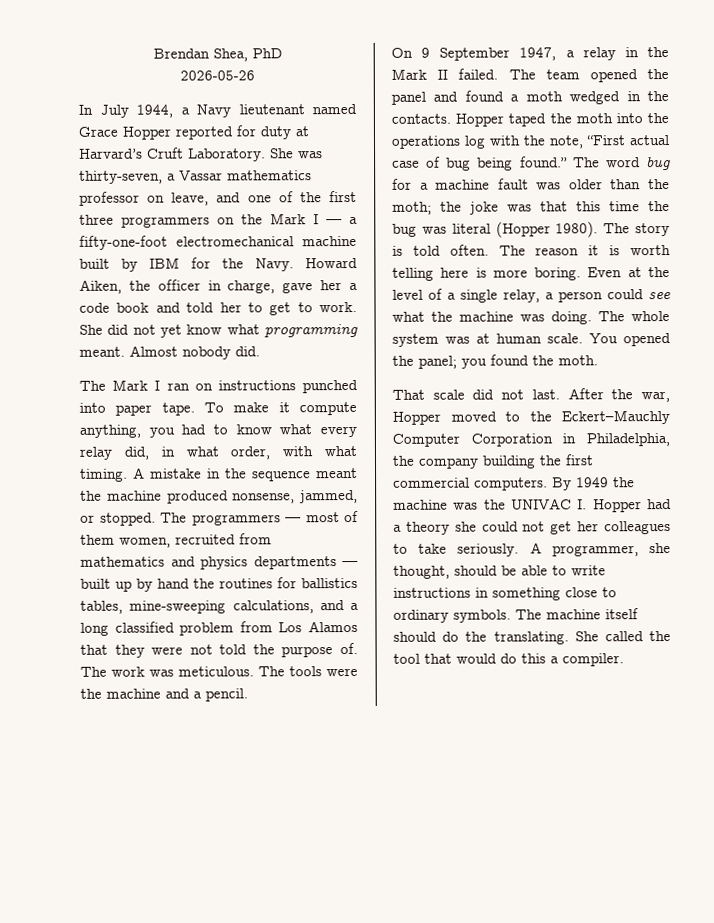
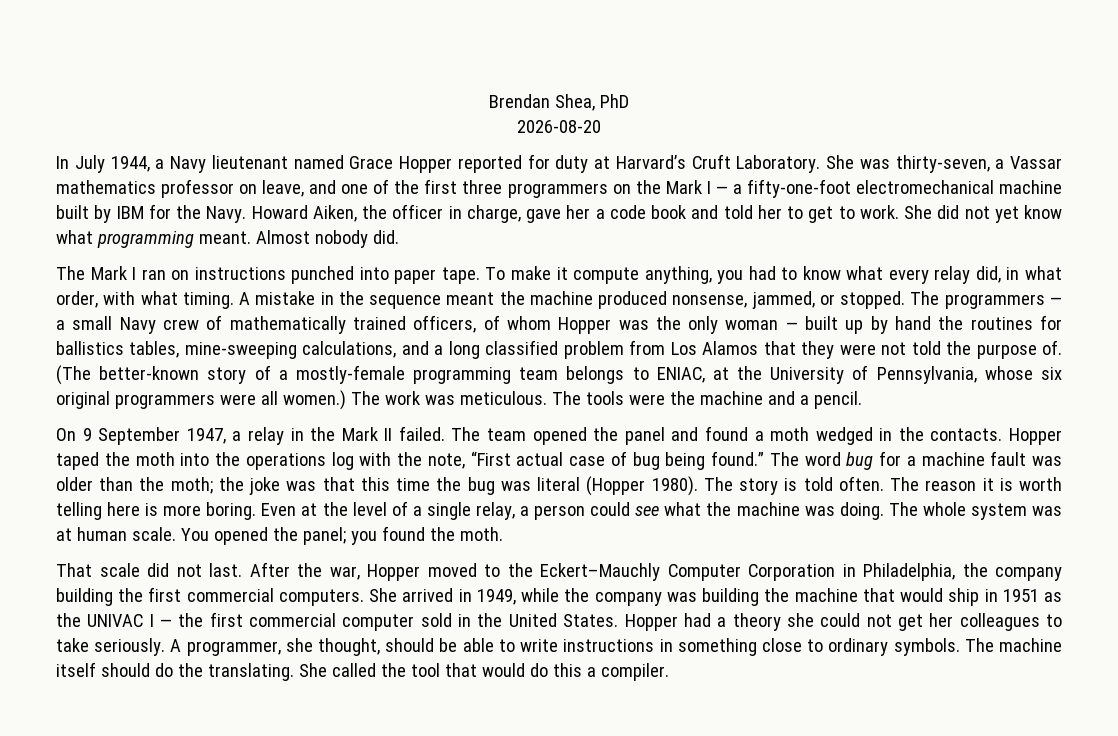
- 2026-05-26
+ 2026-08-20
- The programmers — most of them women, recruited from mathematics and physics departments — built up by hand the routines for ballistics tables, mine-sweeping calculations, and a long classified problem from Los Alamos that they were not told the purpose of.
+ The programmers — a small Navy crew of mathematically trained officers, of whom Hopper was the only woman — built up by hand the routines for ballistics tables, mine-sweeping calculations, and a long classified problem from Los Alamos that they were not told the purpose of.
+ (The better-known story of a mostly-female programming team belongs to ENIAC, at the University of Pennsylvania, whose six original programmers were all women.)
- By 1949 the machine was the UNIVAC I. Hopper had a theory she could not get her colleagues to take seriously.
+ She arrived in 1949, while the company was building the machine that would ship in 1951 as the UNIVAC I — the first commercial computer sold in the United States. Hopper had a theory she could not get her colleagues to take seriously.

